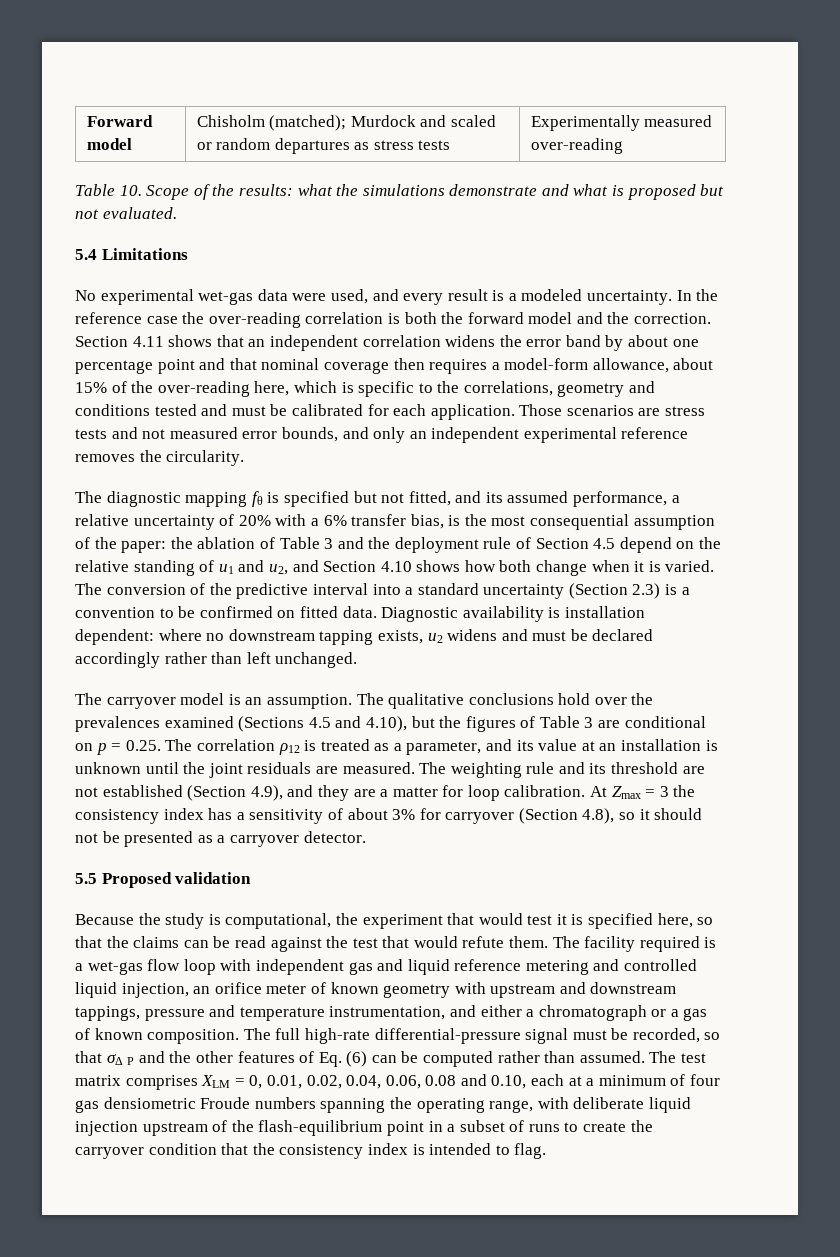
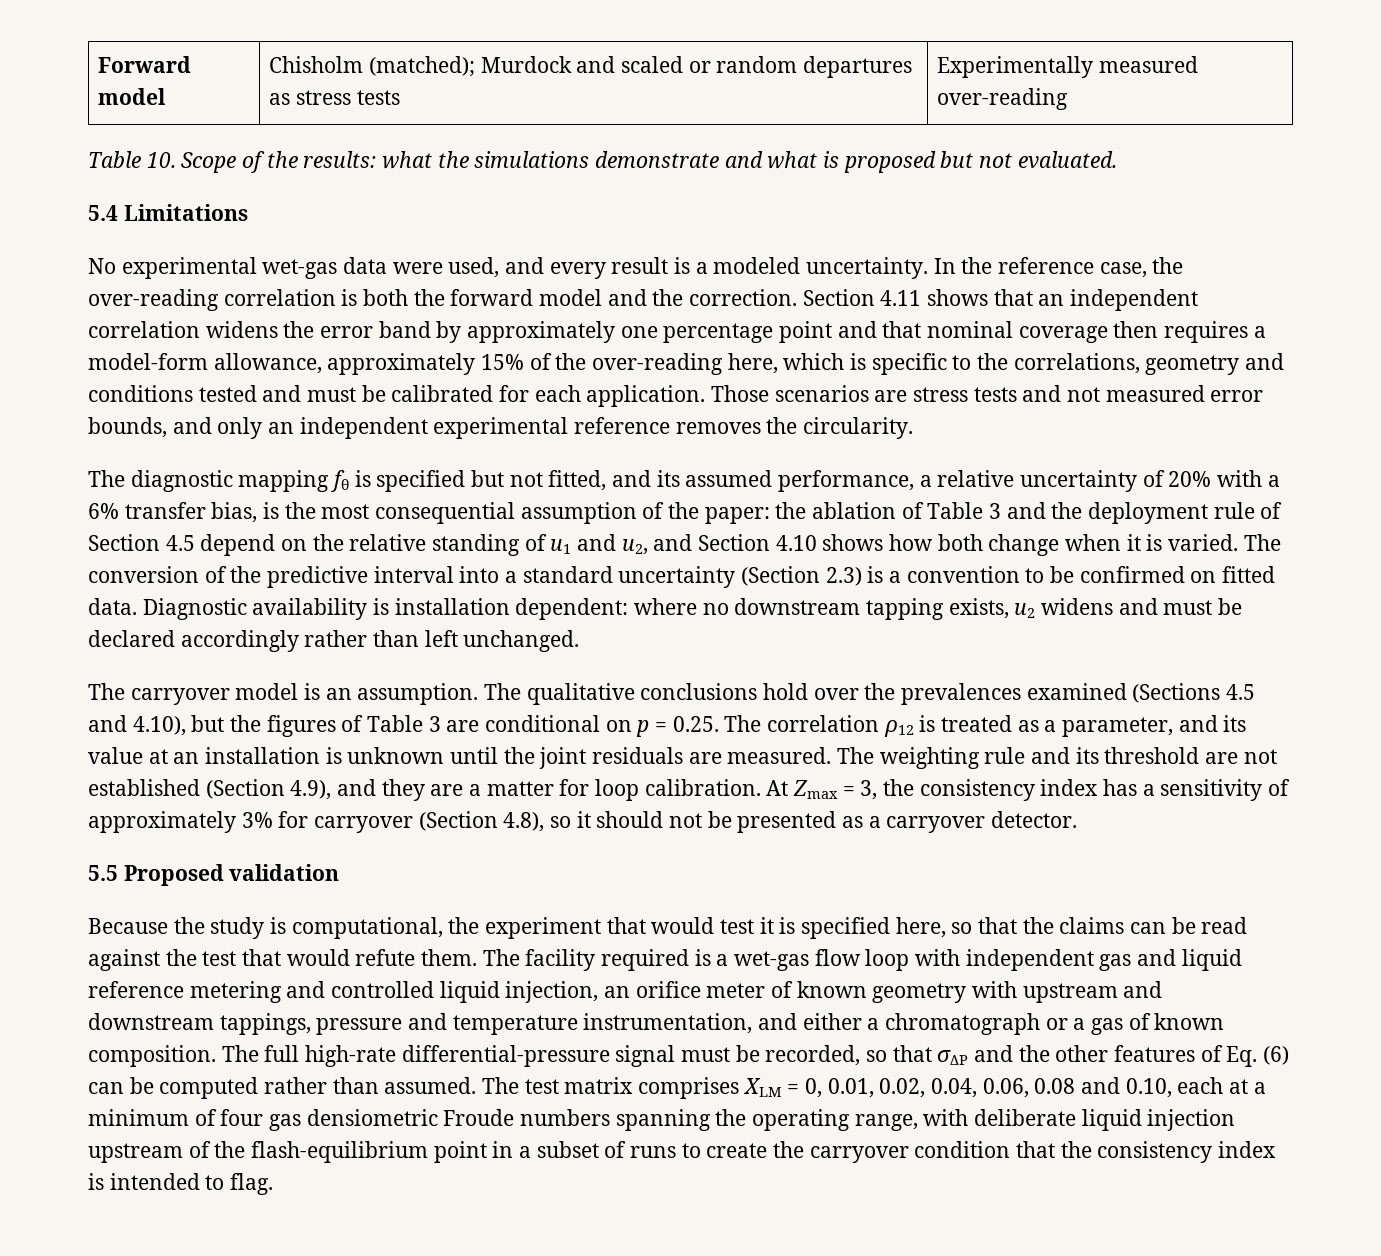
- In the reference case the over-reading correlation is both the forward model and the correction.
+ In the reference case, the over-reading correlation is both the forward model and the correction.
- Section 4.11 shows that an independent correlation widens the error band by about one percentage point and that nominal coverage then requires a model-form allowance, about 15% of the over-reading here, which is specific to the correlations, geometry and conditions tested and must be calibrated for each application.
+ Section 4.11 shows that an independent correlation widens the error band by approximately one percentage point and that nominal coverage then requires a model-form allowance, approximately 15% of the over-reading here, which is specific to the correlations, geometry and conditions tested and must be calibrated for each application.
- At Zmax = 3 the consistency index has a sensitivity of about 3% for carryover (Section 4.8), so it should not be presented as a carryover detector.
+ At Zmax = 3, the consistency index has a sensitivity of approximately 3% for carryover (Section 4.8), so it should not be presented as a carryover detector.
- The full high-rate differential-pressure signal must be recorded, so that σΔ P and the other features of Eq. (6) can be computed rather than assumed.
+ The full high-rate differential-pressure signal must be recorded, so that σΔP and the other features of Eq. (6) can be computed rather than assumed.

